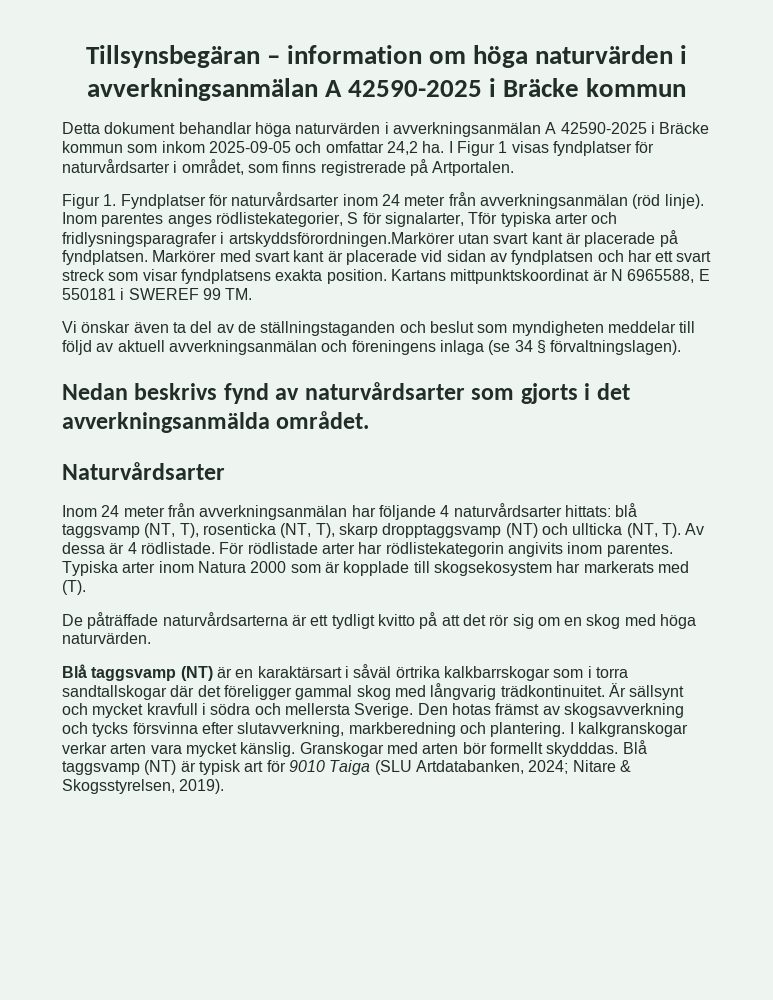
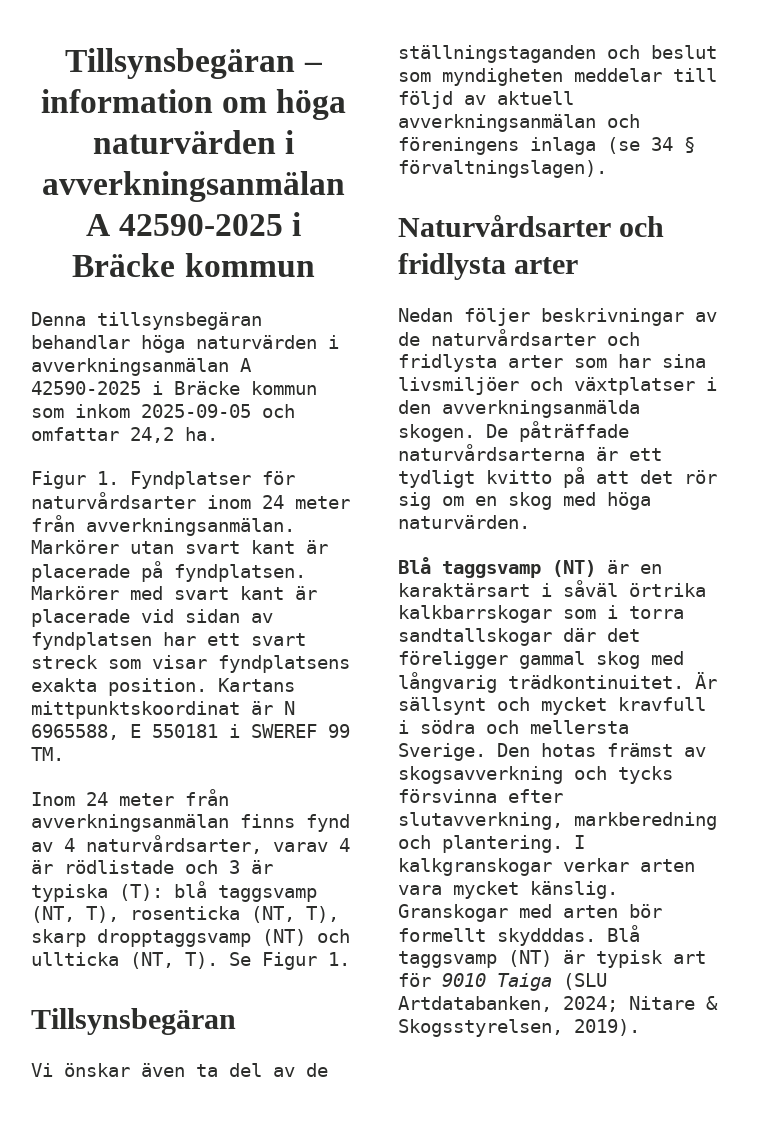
- Detta dokument behandlar höga naturvärden i avverkningsanmälan A 42590-2025 i Bräcke kommun som inkom 2025-09-05 och omfattar 24,2 ha. I Figur 1 visas fyndplatser för naturvårdsarter i området, som finns registrerade på Artportalen.
+ Denna tillsynsbegäran behandlar höga naturvärden i avverkningsanmälan A 42590-2025 i Bräcke kommun som inkom 2025-09-05 och omfattar 24,2 ha.
- Figur 1. Fyndplatser för naturvårdsarter inom 24 meter från avverkningsanmälan (röd linje). Inom parentes anges rödlistekategorier, S för signalarter, Tför typiska arter och fridlysningsparagrafer i artskyddsförordningen.Markörer utan svart kant är placerade på fyndplatsen.
+ Figur 1. Fyndplatser för naturvårdsarter inom 24 meter från avverkningsanmälan. Markörer utan svart kant är placerade på fyndplatsen.
- Markörer med svart kant är placerade vid sidan av fyndplatsen och har ett svart streck som visar fyndplatsens exakta position.
+ Markörer med svart kant är placerade vid sidan av fyndplatsen har ett svart streck som visar fyndplatsens exakta position.
+ Inom 24 meter från avverkningsanmälan finns fynd av 4 naturvårdsarter, varav 4 är rödlistade och 3 är typiska (T): blå taggsvamp (NT, T), rosenticka (NT, T), skarp dropptaggsvamp (NT) och ullticka (NT, T). Se Figur 1.
+ Tillsynsbegäran
- Nedan beskrivs fynd av naturvårdsarter som gjorts i det avverkningsanmälda området.
- Naturvårdsarter
- Inom 24 meter från avverkningsanmälan har följande 4 naturvårdsarter hittats: blå taggsvamp (NT, T), rosenticka (NT, T), skarp dropptaggsvamp (NT) och ullticka (NT, T). Av dessa är 4 rödlistade. För rödlistade arter har rödlistekategorin angivits inom parentes. Typiska arter inom Natura 2000 som är kopplade till skogsekosystem har markerats med (T).
- De påträffade naturvårdsarterna är ett tydligt kvitto på att det rör sig om en skog med höga naturvärden.
+ Naturvårdsarter och fridlysta arter
+ Nedan följer beskrivningar av de naturvårdsarter och fridlysta arter som har sina livsmiljöer och växtplatser i den avverkningsanmälda skogen. De påträffade naturvårdsarterna är ett tydligt kvitto på att det rör sig om en skog med höga naturvärden.

